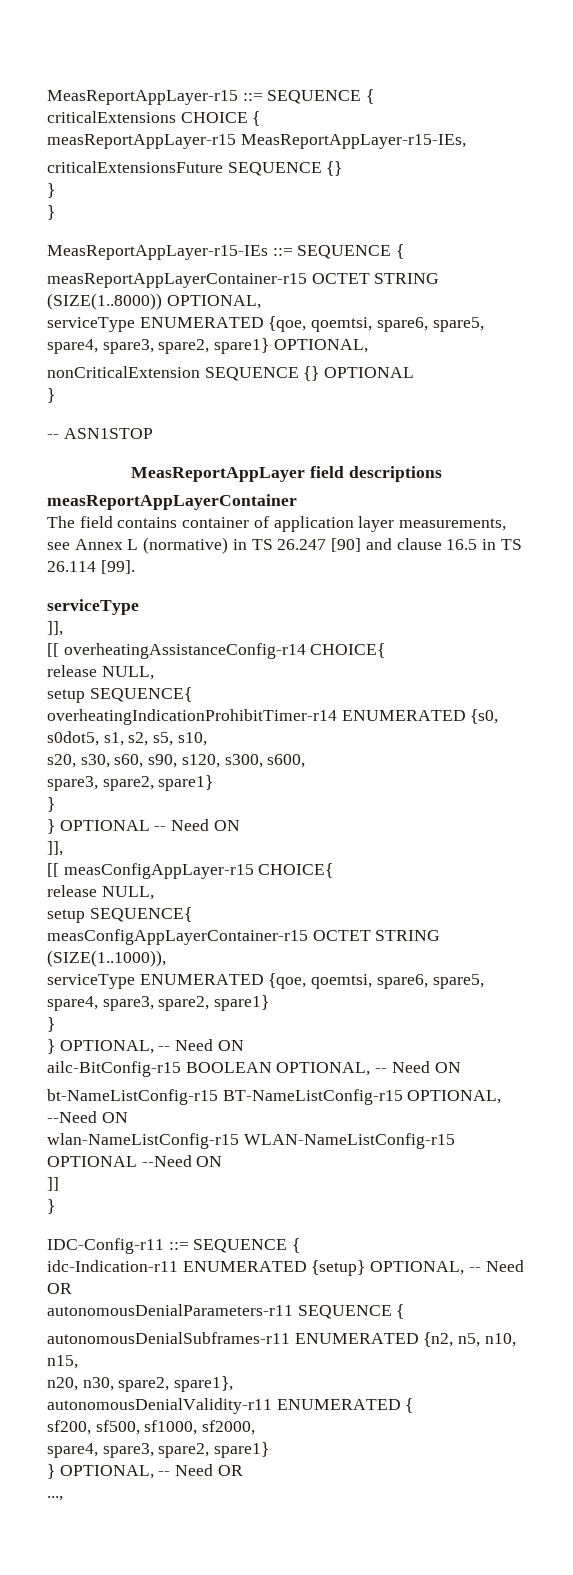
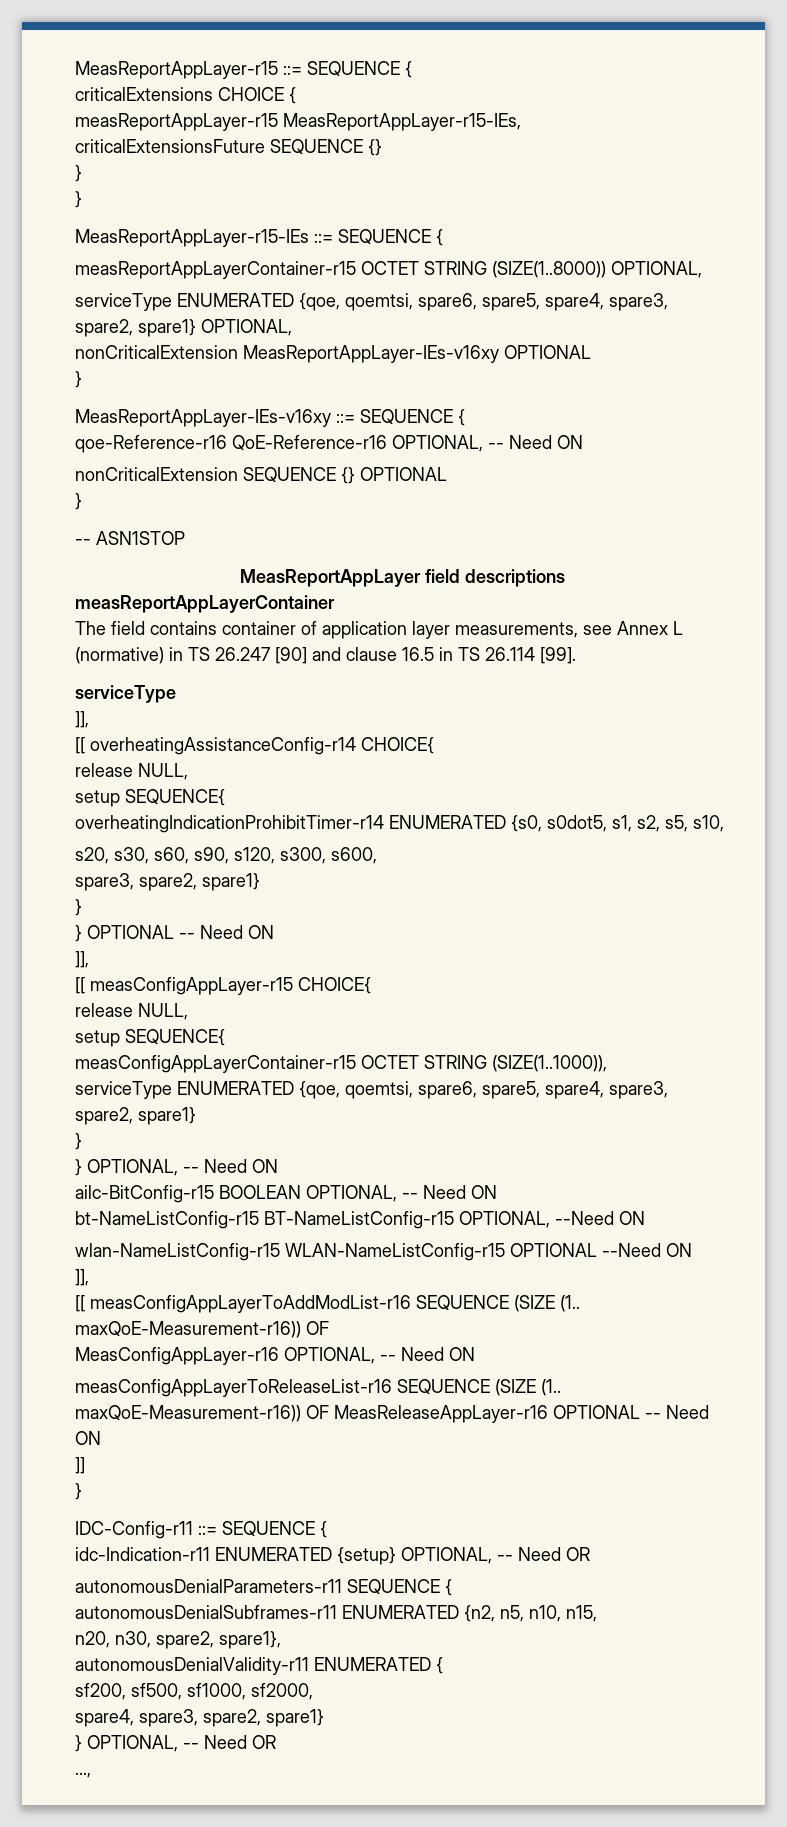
+ nonCriticalExtension MeasReportAppLayer-IEs-v16xy OPTIONAL
+ }
+ MeasReportAppLayer-IEs-v16xy ::= SEQUENCE {
+ qoe-Reference-r16 QoE-Reference-r16 OPTIONAL, -- Need ON
  wlan-NameListConfig-r15 WLAN-NameListConfig-r15 OPTIONAL --Need ON
+ ]],
+ [[ measConfigAppLayerToAddModList-r16 SEQUENCE (SIZE (1.. maxQoE-Measurement-r16)) OF
+ MeasConfigAppLayer-r16 OPTIONAL, -- Need ON
+ measConfigAppLayerToReleaseList-r16 SEQUENCE (SIZE (1.. maxQoE-Measurement-r16)) OF MeasReleaseAppLayer-r16 OPTIONAL -- Need ON

